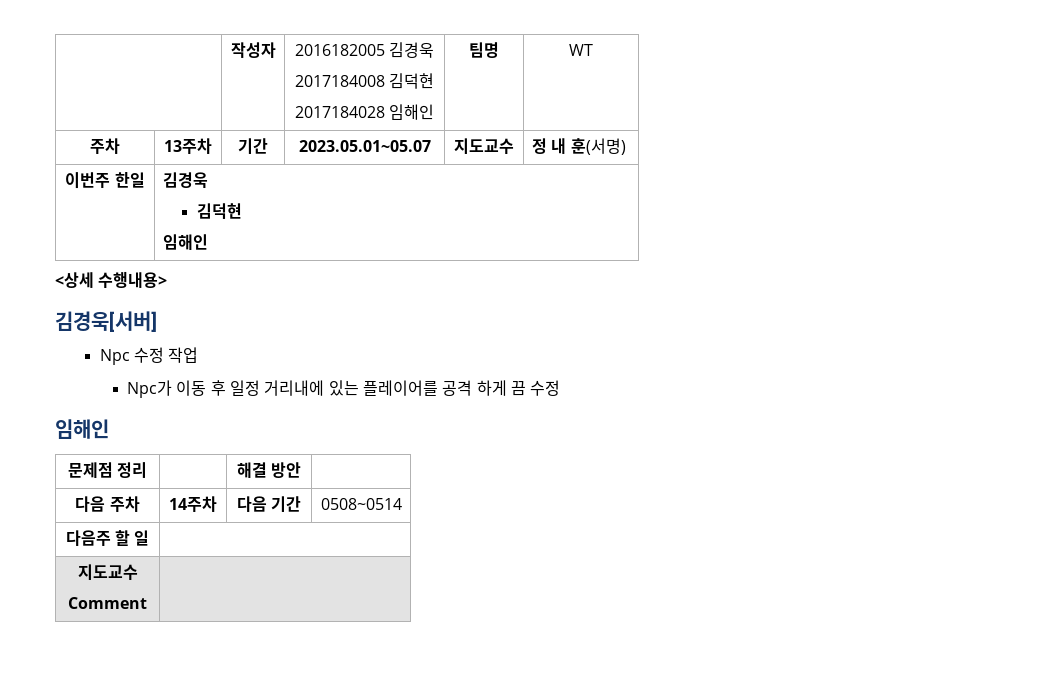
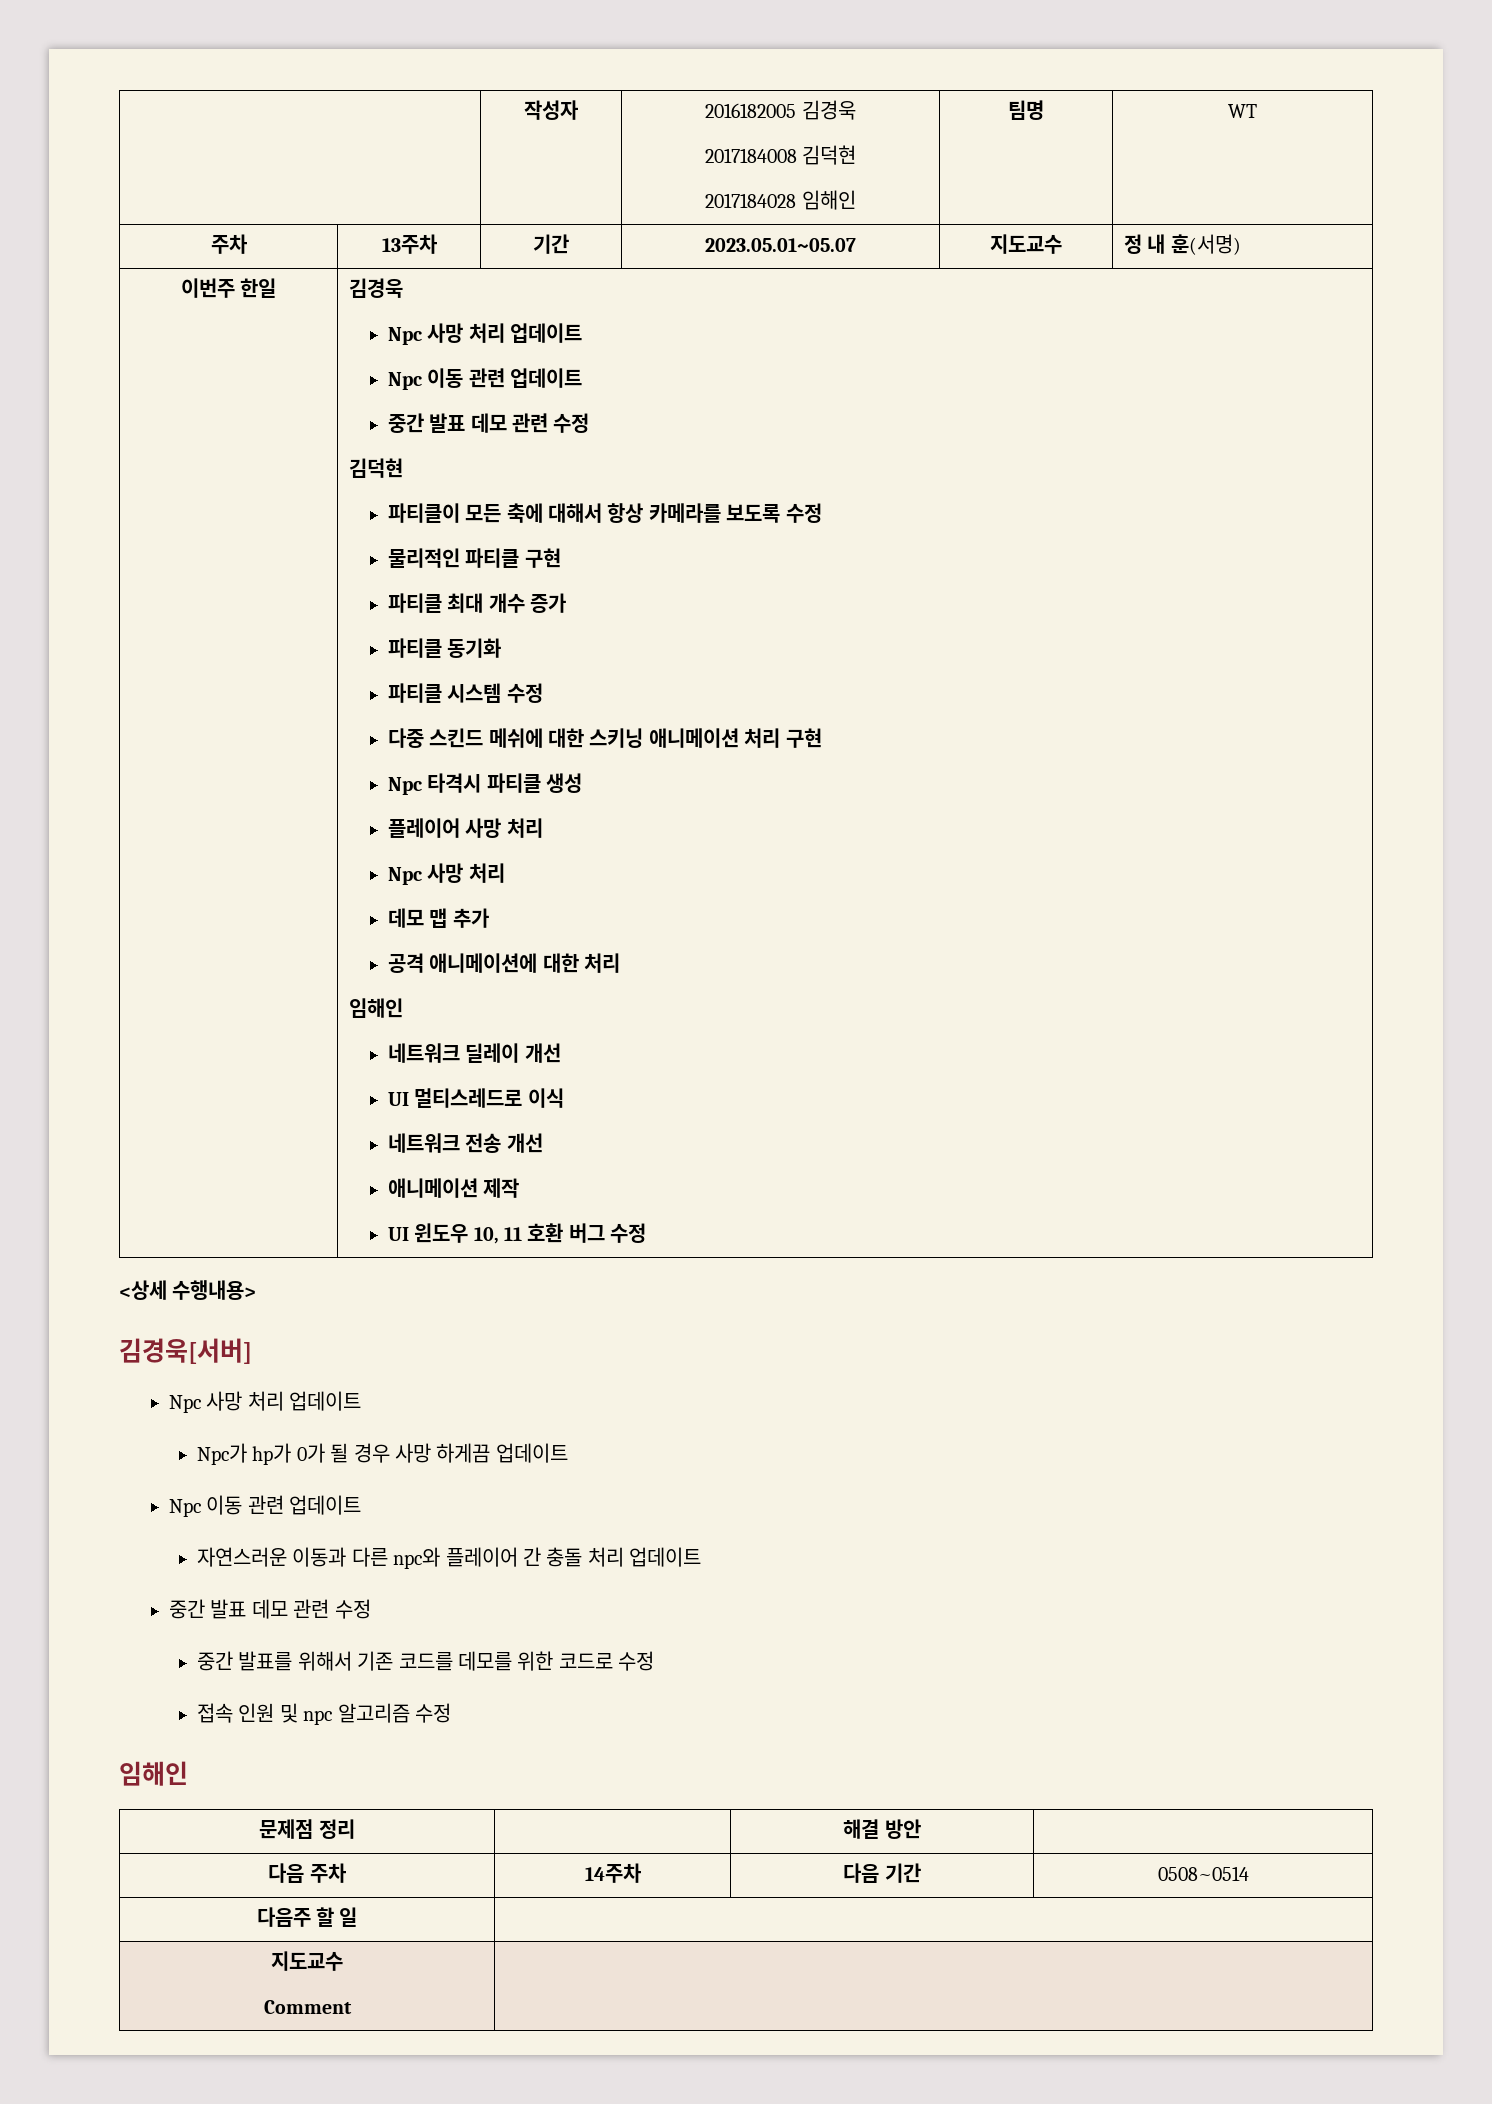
  이번주 한일 | 김경욱
+ Npc 사망 처리 업데이트
+ Npc 이동 관련 업데이트
+ 중간 발표 데모 관련 수정
  김덕현
+ 파티클이 모든 축에 대해서 항상 카메라를 보도록 수정
+ 물리적인 파티클 구현
+ 파티클 최대 개수 증가
+ 파티클 동기화
+ 파티클 시스템 수정
+ 다중 스킨드 메쉬에 대한 스키닝 애니메이션 처리 구현
+ Npc 타격시 파티클 생성
+ 플레이어 사망 처리
+ Npc 사망 처리
+ 데모 맵 추가
+ 공격 애니메이션에 대한 처리
  임해인
+ 네트워크 딜레이 개선
+ UI 멀티스레드로 이식
+ 네트워크 전송 개선
+ 애니메이션 제작
+ UI 윈도우 10, 11 호환 버그 수정
  <상세 수행내용>
  김경욱[서버]
- Npc 수정 작업
- Npc가 이동 후 일정 거리내에 있는 플레이어를 공격 하게 끔 수정
+ Npc 사망 처리 업데이트
+ Npc가 hp가 0가 될 경우 사망 하게끔 업데이트
+ Npc 이동 관련 업데이트
+ 자연스러운 이동과 다른 npc와 플레이어 간 충돌 처리 업데이트
+ 중간 발표 데모 관련 수정
+ 중간 발표를 위해서 기존 코드를 데모를 위한 코드로 수정
+ 접속 인원 및 npc 알고리즘 수정

